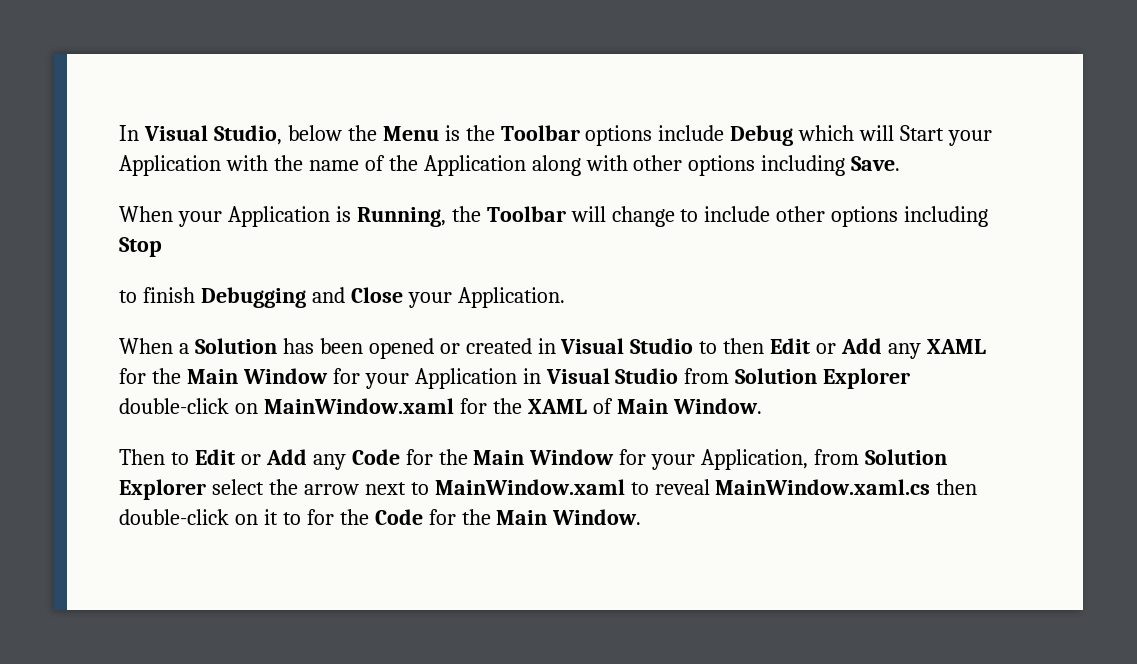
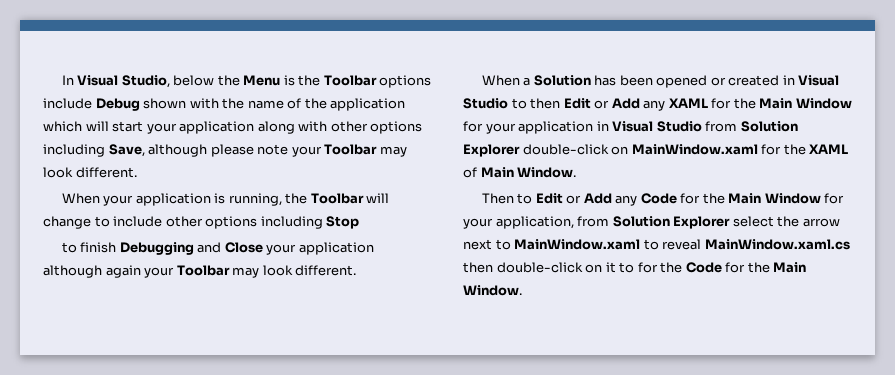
- In Visual Studio, below the Menu is the Toolbar options include Debug which will Start your Application with the name of the Application along with other options including Save.
+ In Visual Studio, below the Menu is the Toolbar options include Debug shown with the name of the application which will start your application along with other options including Save, although please note your Toolbar may look different.
- When your Application is Running, the Toolbar will change to include other options including Stop
+ When your application is running, the Toolbar will change to include other options including Stop
- to finish Debugging and Close your Application.
+ to finish Debugging and Close your application although again your Toolbar may look different.
- When a Solution has been opened or created in Visual Studio to then Edit or Add any XAML for the Main Window for your Application in Visual Studio from Solution Explorer double-click on MainWindow.xaml for the XAML of Main Window.
+ When a Solution has been opened or created in Visual Studio to then Edit or Add any XAML for the Main Window for your application in Visual Studio from Solution Explorer double-click on MainWindow.xaml for the XAML of Main Window.
- Then to Edit or Add any Code for the Main Window for your Application, from Solution Explorer select the arrow next to MainWindow.xaml to reveal MainWindow.xaml.cs then double-click on it to for the Code for the Main Window.
+ Then to Edit or Add any Code for the Main Window for your application, from Solution Explorer select the arrow next to MainWindow.xaml to reveal MainWindow.xaml.cs then double-click on it to for the Code for the Main Window.

